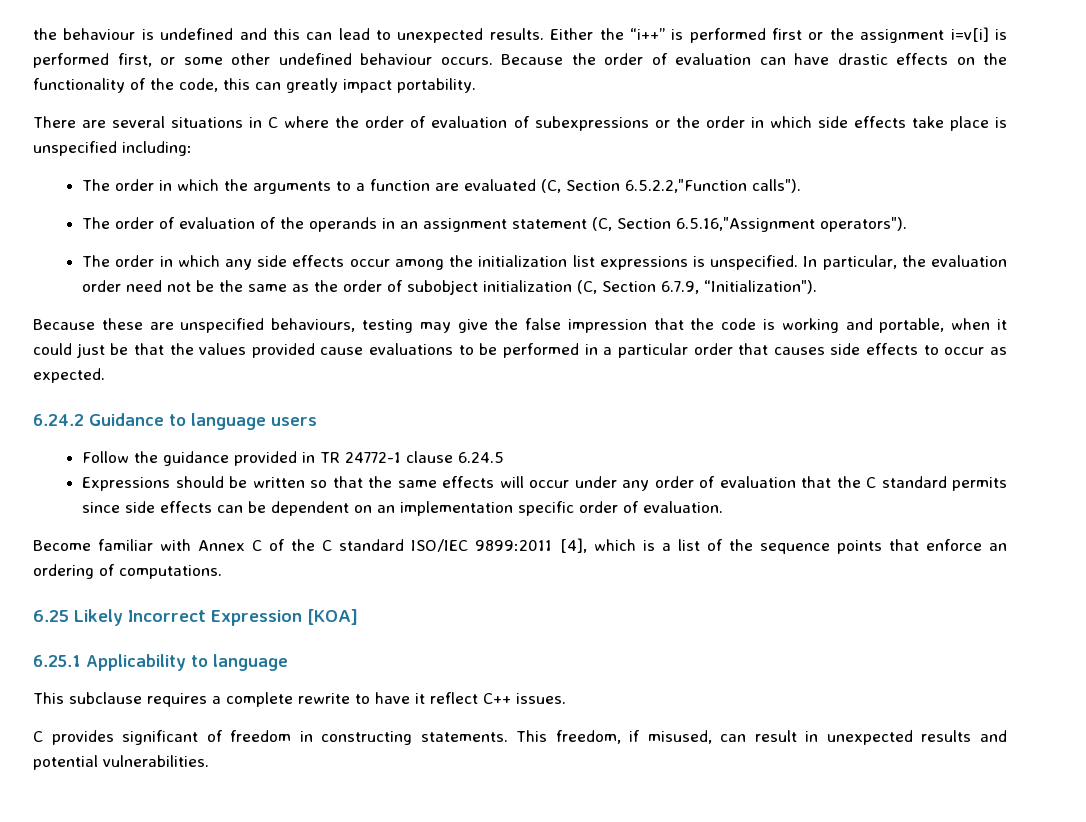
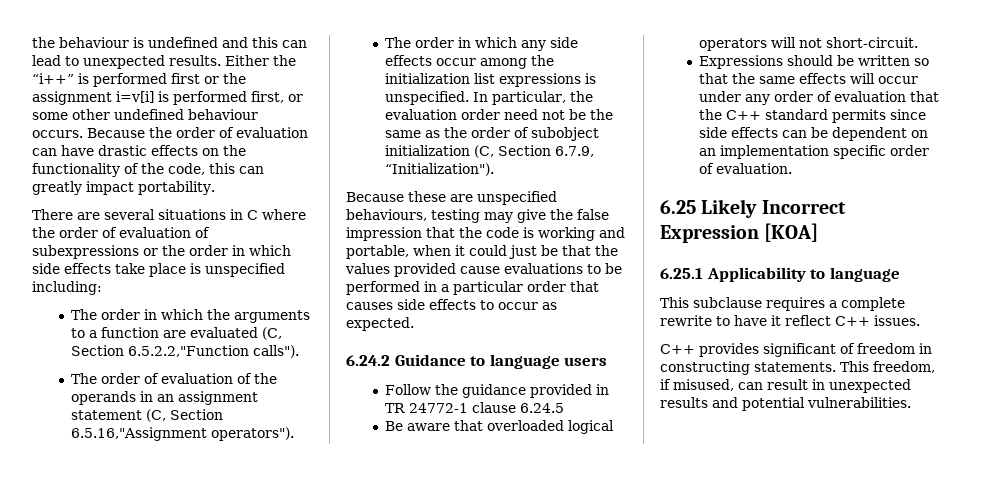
+ Be aware that overloaded logical operators will not short-circuit.
- Expressions should be written so that the same effects will occur under any order of evaluation that the C standard permits since side effects can be dependent on an implementation specific order of evaluation.
+ Expressions should be written so that the same effects will occur under any order of evaluation that the C++ standard permits since side effects can be dependent on an implementation specific order of evaluation.
- Become familiar with Annex C of the C standard ISO/IEC 9899:2011 [4], which is a list of the sequence points that enforce an ordering of computations.
- C provides significant of freedom in constructing statements.
+ C++ provides significant of freedom in constructing statements.

